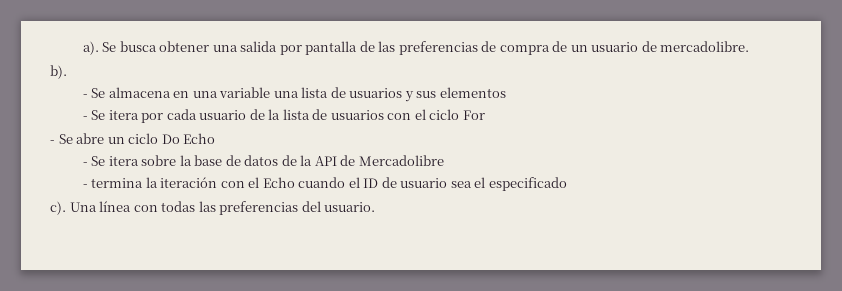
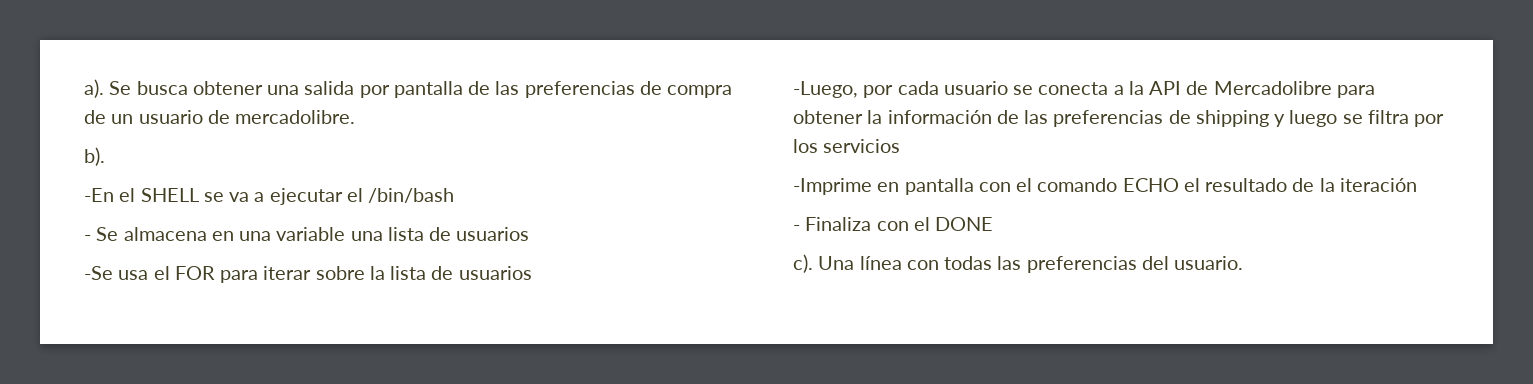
+ -En el SHELL se va a ejecutar el /bin/bash
- - Se almacena en una variable una lista de usuarios y sus elementos
- - Se itera por cada usuario de la lista de usuarios con el ciclo For
- - Se abre un ciclo Do Echo
- - Se itera sobre la base de datos de la API de Mercadolibre
- - termina la iteración con el Echo cuando el ID de usuario sea el especificado
+ - Se almacena en una variable una lista de usuarios
+ -Se usa el FOR para iterar sobre la lista de usuarios
+ -Luego, por cada usuario se conecta a la API de Mercadolibre para obtener la información de las preferencias de shipping y luego se filtra por los servicios
+ -Imprime en pantalla con el comando ECHO el resultado de la iteración
+ - Finaliza con el DONE

